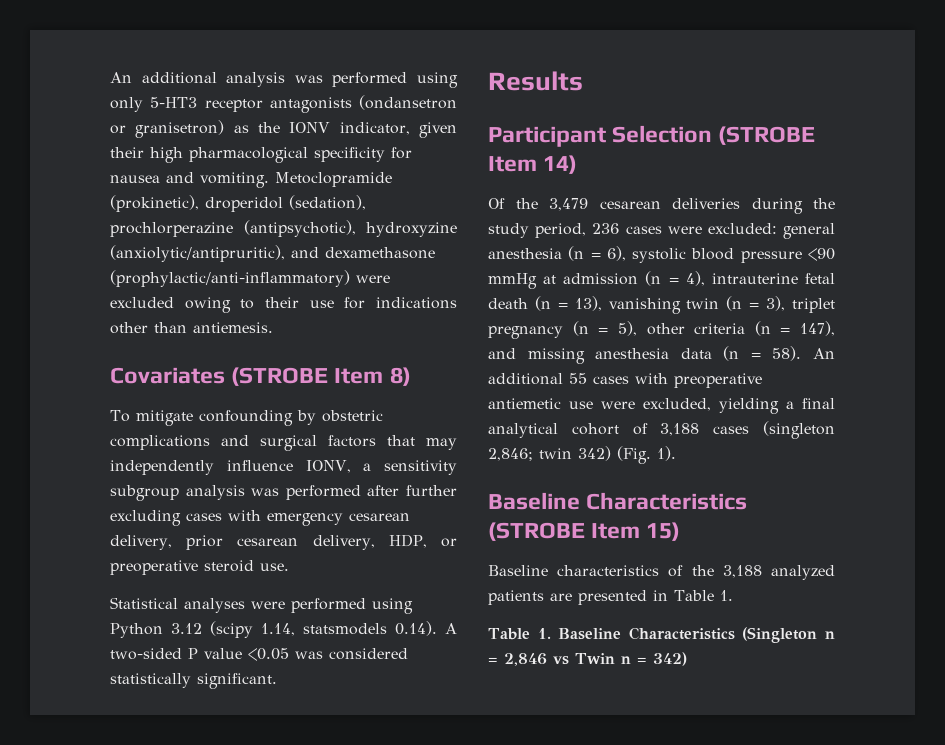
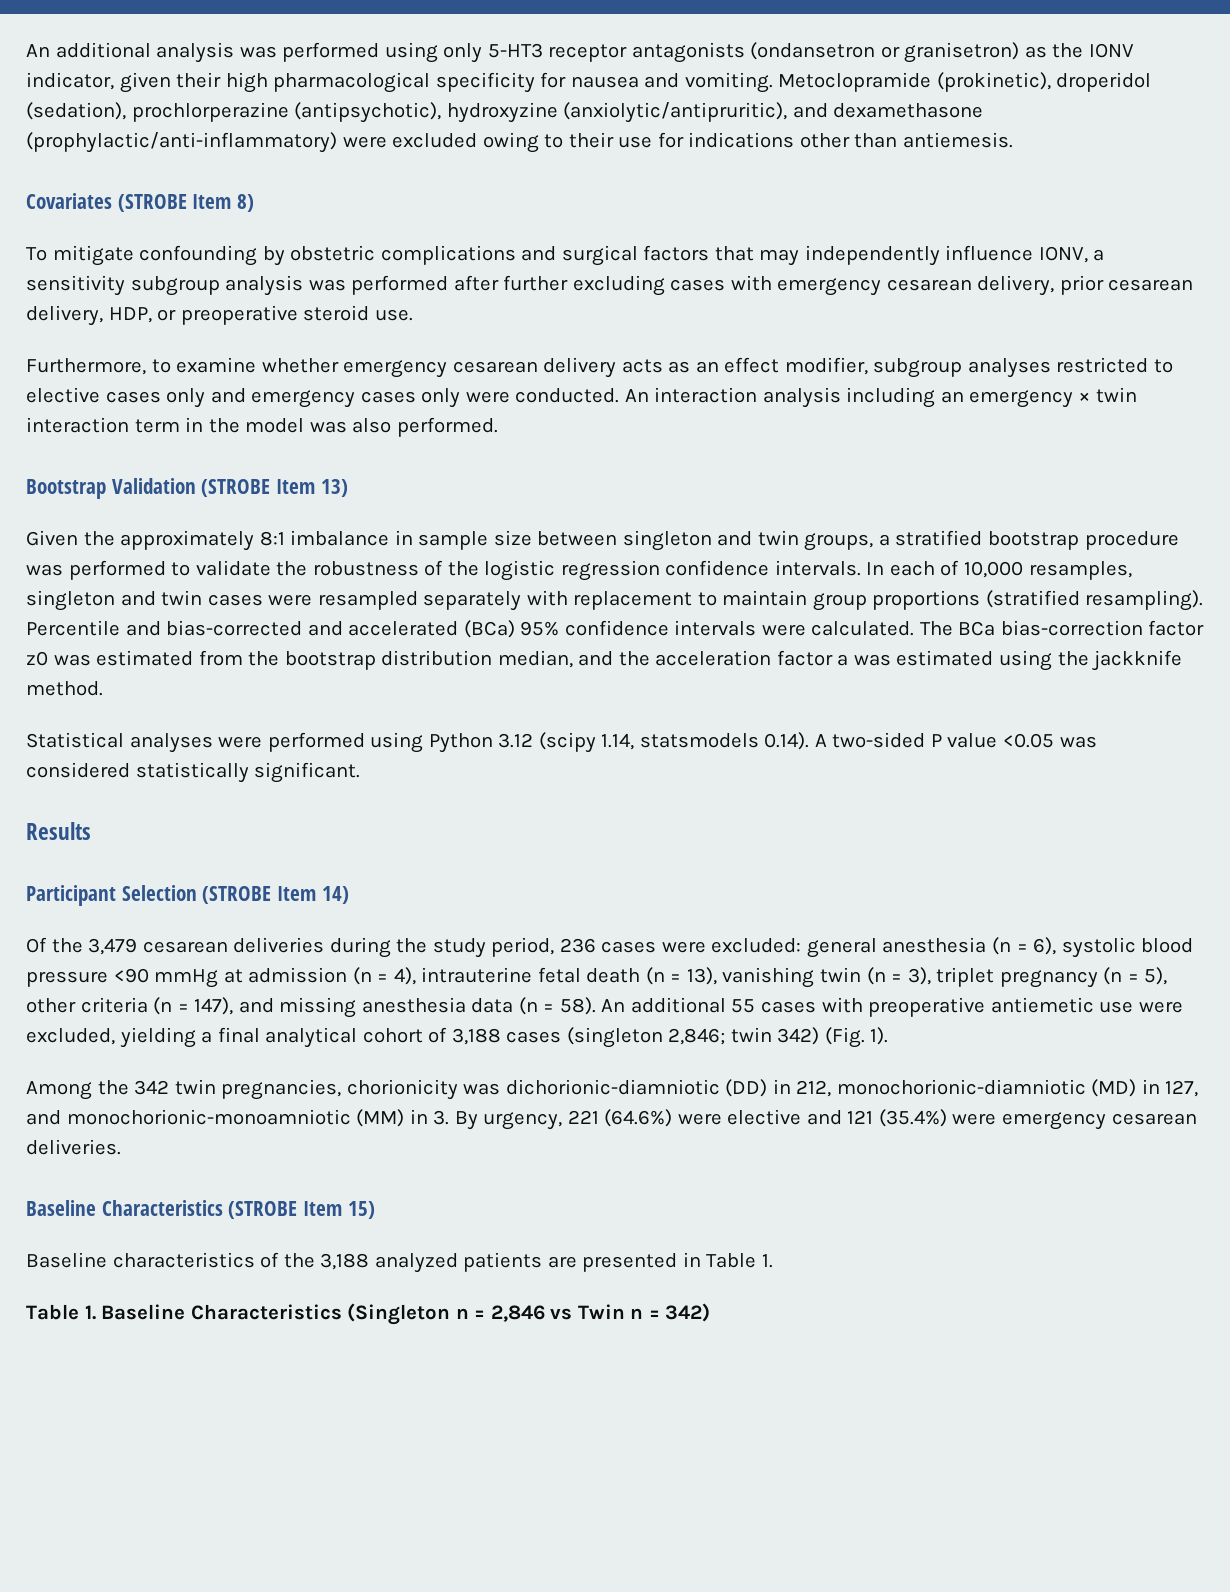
+ Furthermore, to examine whether emergency cesarean delivery acts as an effect modifier, subgroup analyses restricted to elective cases only and emergency cases only were conducted. An interaction analysis including an emergency × twin interaction term in the model was also performed.
+ Bootstrap Validation (STROBE Item 13)
+ Given the approximately 8:1 imbalance in sample size between singleton and twin groups, a stratified bootstrap procedure was performed to validate the robustness of the logistic regression confidence intervals. In each of 10,000 resamples, singleton and twin cases were resampled separately with replacement to maintain group proportions (stratified resampling). Percentile and bias-corrected and accelerated (BCa) 95% confidence intervals were calculated. The BCa bias-correction factor z0 was estimated from the bootstrap distribution median, and the acceleration factor a was estimated using the jackknife method.
+ Among the 342 twin pregnancies, chorionicity was dichorionic-diamniotic (DD) in 212, monochorionic-diamniotic (MD) in 127, and monochorionic-monoamniotic (MM) in 3. By urgency, 221 (64.6%) were elective and 121 (35.4%) were emergency cesarean deliveries.

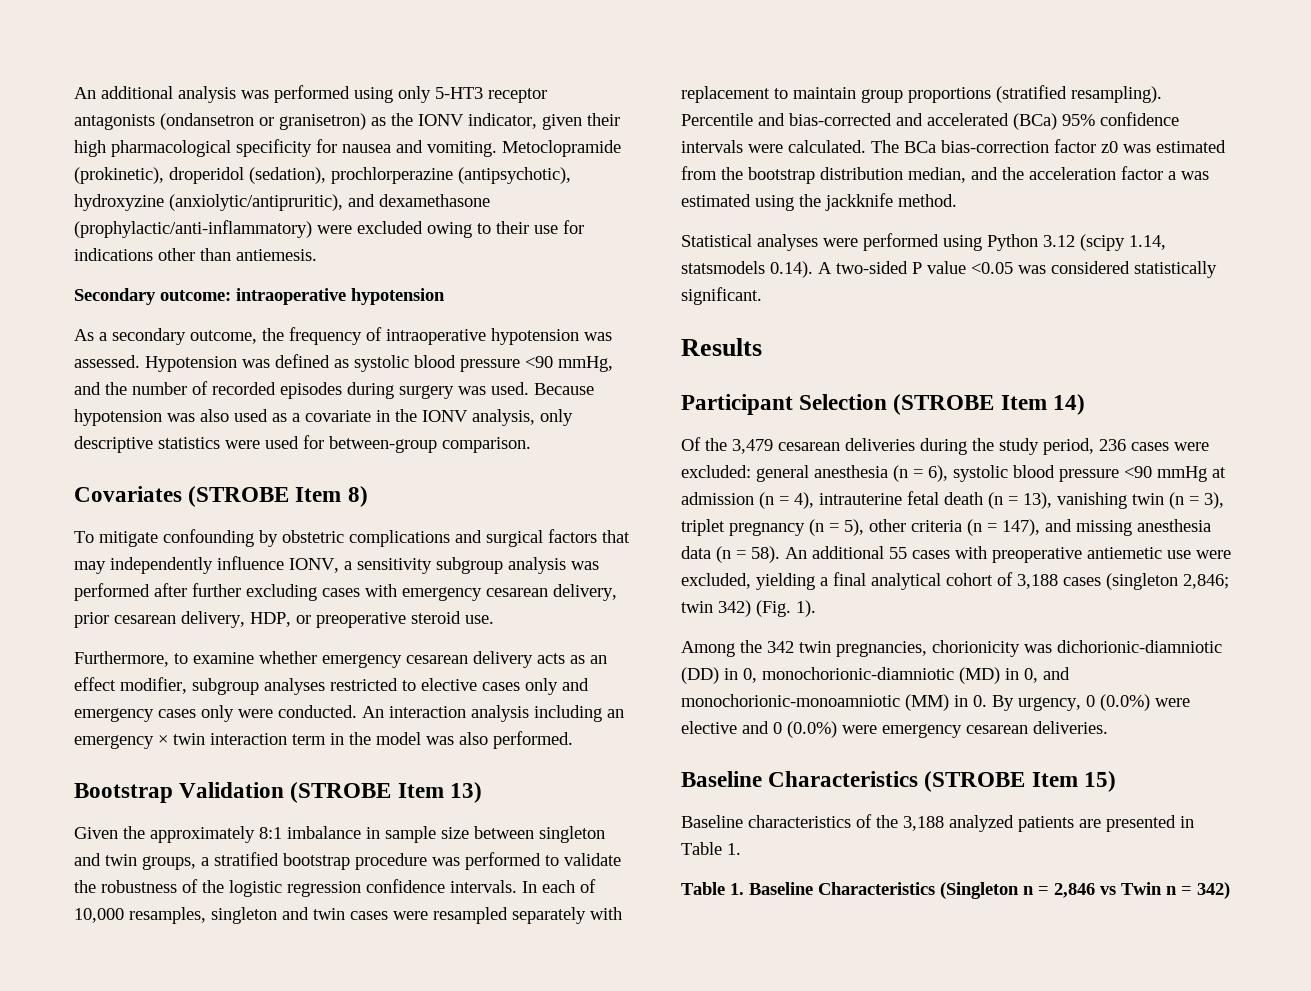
+ Secondary outcome: intraoperative hypotension
+ As a secondary outcome, the frequency of intraoperative hypotension was assessed. Hypotension was defined as systolic blood pressure <90 mmHg, and the number of recorded episodes during surgery was used. Because hypotension was also used as a covariate in the IONV analysis, only descriptive statistics were used for between-group comparison.
- Among the 342 twin pregnancies, chorionicity was dichorionic-diamniotic (DD) in 212, monochorionic-diamniotic (MD) in 127, and monochorionic-monoamniotic (MM) in 3. By urgency, 221 (64.6%) were elective and 121 (35.4%) were emergency cesarean deliveries.
+ Among the 342 twin pregnancies, chorionicity was dichorionic-diamniotic (DD) in 0, monochorionic-diamniotic (MD) in 0, and monochorionic-monoamniotic (MM) in 0. By urgency, 0 (0.0%) were elective and 0 (0.0%) were emergency cesarean deliveries.

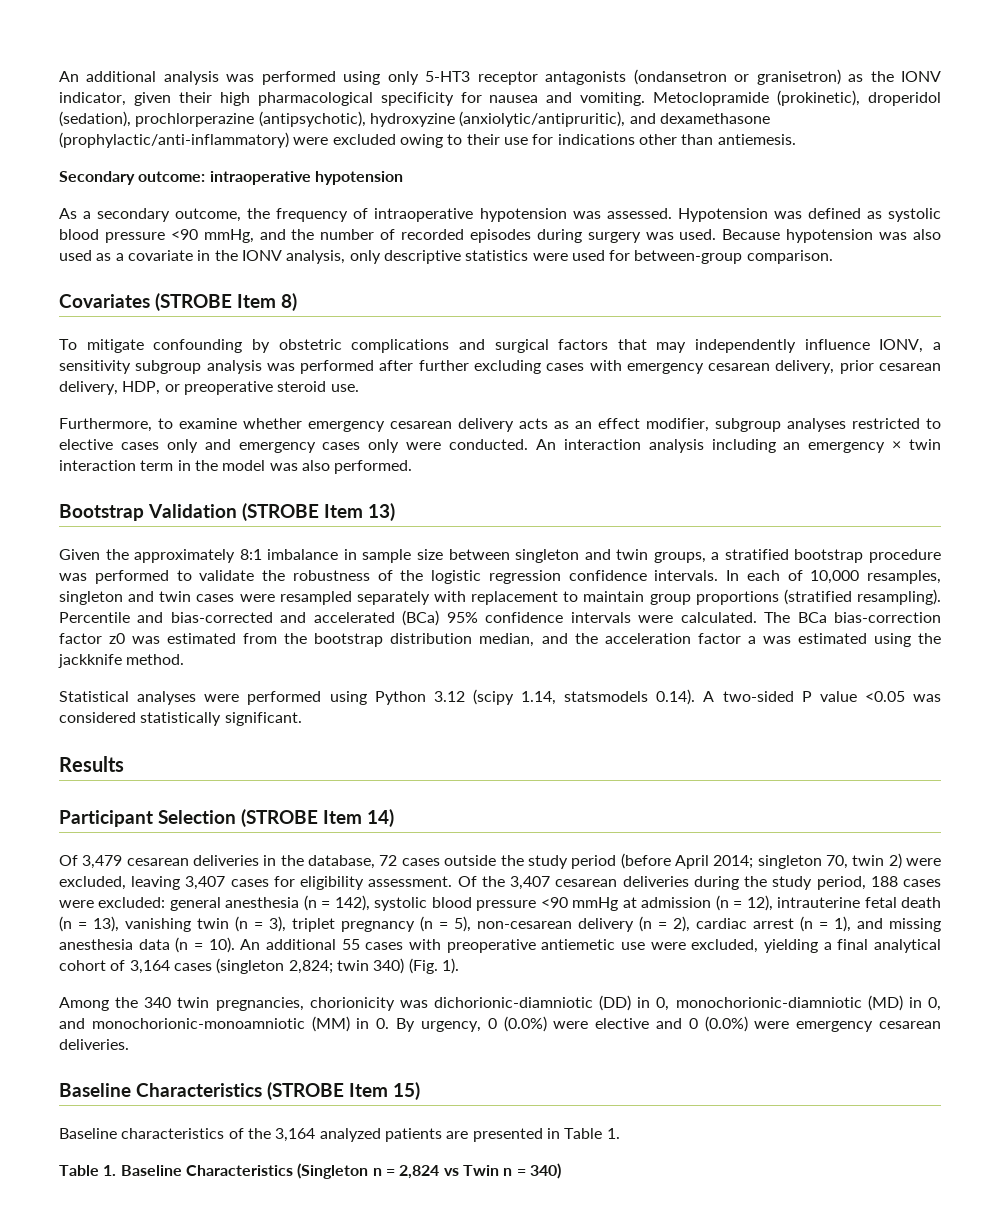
- Of the 3,479 cesarean deliveries during the study period, 236 cases were excluded: general anesthesia (n = 6), systolic blood pressure <90 mmHg at admission (n = 4), intrauterine fetal death (n = 13), vanishing twin (n = 3), triplet pregnancy (n = 5), other criteria (n = 147), and missing anesthesia data (n = 58).
+ Of 3,479 cesarean deliveries in the database, 72 cases outside the study period (before April 2014; singleton 70, twin 2) were excluded, leaving 3,407 cases for eligibility assessment. Of the 3,407 cesarean deliveries during the study period, 188 cases were excluded: general anesthesia (n = 142), systolic blood pressure <90 mmHg at admission (n = 12), intrauterine fetal death (n = 13), vanishing twin (n = 3), triplet pregnancy (n = 5), non-cesarean delivery (n = 2), cardiac arrest (n = 1), and missing anesthesia data (n = 10).
- An additional 55 cases with preoperative antiemetic use were excluded, yielding a final analytical cohort of 3,188 cases (singleton 2,846; twin 342) (Fig. 1).
+ An additional 55 cases with preoperative antiemetic use were excluded, yielding a final analytical cohort of 3,164 cases (singleton 2,824; twin 340) (Fig. 1).
- Among the 342 twin pregnancies, chorionicity was dichorionic-diamniotic (DD) in 0, monochorionic-diamniotic (MD) in 0, and monochorionic-monoamniotic (MM) in 0. By urgency, 0 (0.0%) were elective and 0 (0.0%) were emergency cesarean deliveries.
+ Among the 340 twin pregnancies, chorionicity was dichorionic-diamniotic (DD) in 0, monochorionic-diamniotic (MD) in 0, and monochorionic-monoamniotic (MM) in 0. By urgency, 0 (0.0%) were elective and 0 (0.0%) were emergency cesarean deliveries.
- Baseline characteristics of the 3,188 analyzed patients are presented in Table 1.
+ Baseline characteristics of the 3,164 analyzed patients are presented in Table 1.
- Table 1. Baseline Characteristics (Singleton n = 2,846 vs Twin n = 342)
+ Table 1. Baseline Characteristics (Singleton n = 2,824 vs Twin n = 340)

